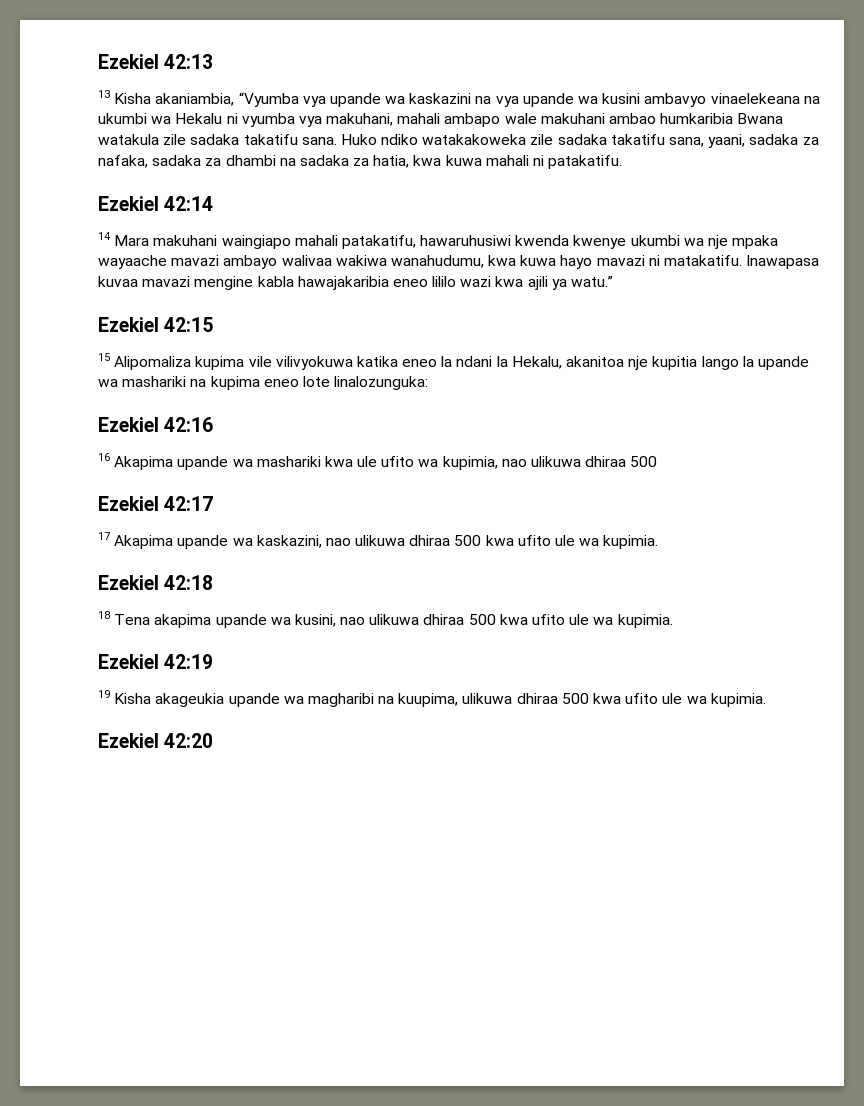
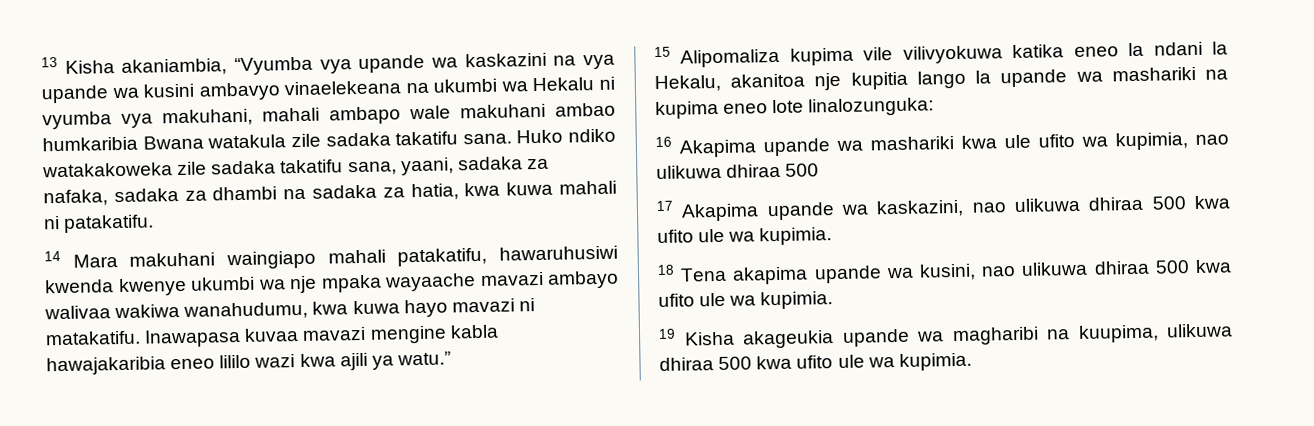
- Ezekiel 42:13
- Ezekiel 42:14
- Ezekiel 42:15
- Ezekiel 42:16
- Ezekiel 42:17
- Ezekiel 42:18
- Ezekiel 42:19
- Ezekiel 42:20

